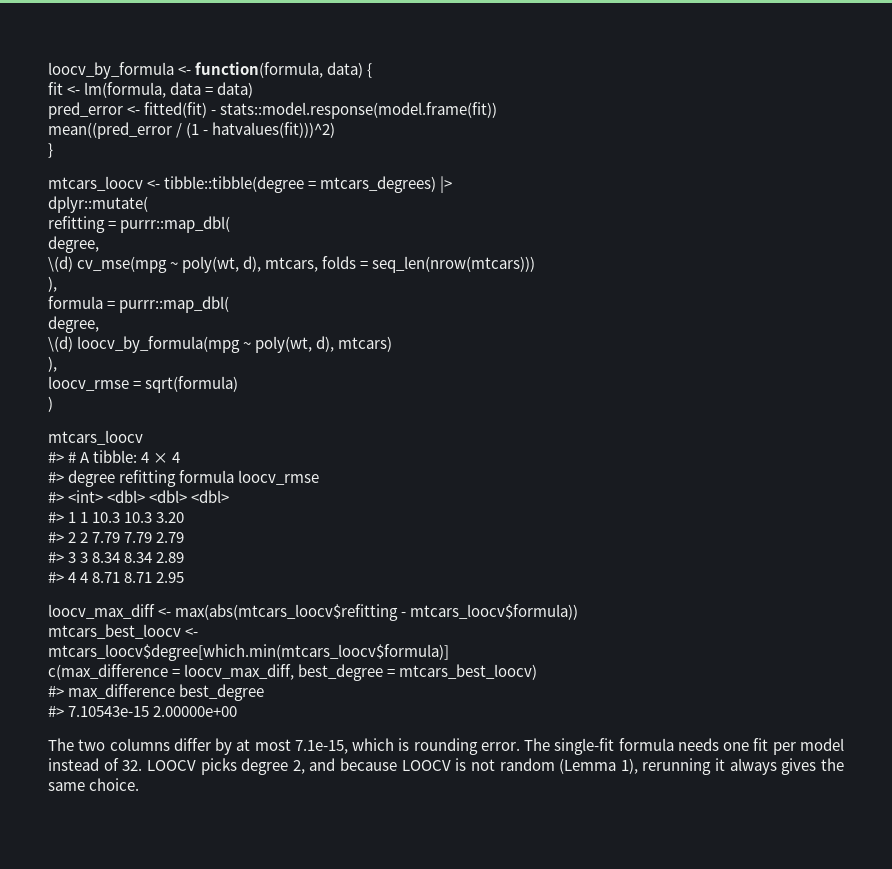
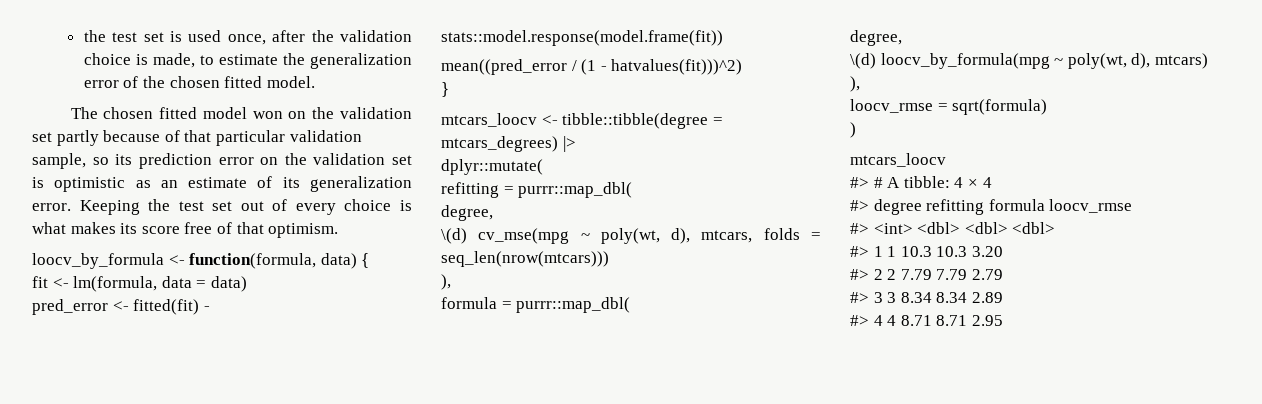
+ the test set is used once, after the validation choice is made, to estimate the generalization error of the chosen fitted model.
+ The chosen fitted model won on the validation set partly because of that particular validation sample, so its prediction error on the validation set is optimistic as an estimate of its generalization error. Keeping the test set out of every choice is what makes its score free of that optimism.
- loocv_max_diff <- max(abs(mtcars_loocv$refitting - mtcars_loocv$formula))
- mtcars_best_loocv <-
- mtcars_loocv$degree[which.min(mtcars_loocv$formula)]
- c(max_difference = loocv_max_diff, best_degree = mtcars_best_loocv)
- #> max_difference best_degree
- #> 7.10543e-15 2.00000e+00
- The two columns differ by at most 7.1e-15, which is rounding error. The single-fit formula needs one fit per model instead of 32. LOOCV picks degree 2, and because LOOCV is not random (Lemma 1), rerunning it always gives the same choice.

